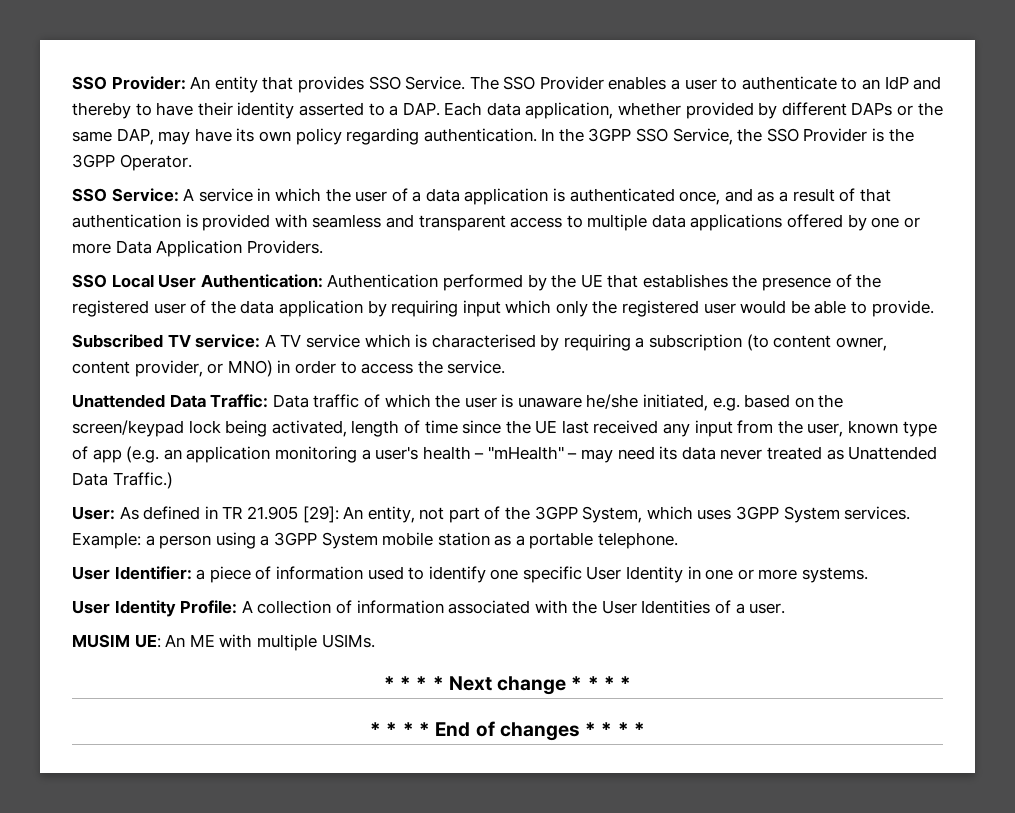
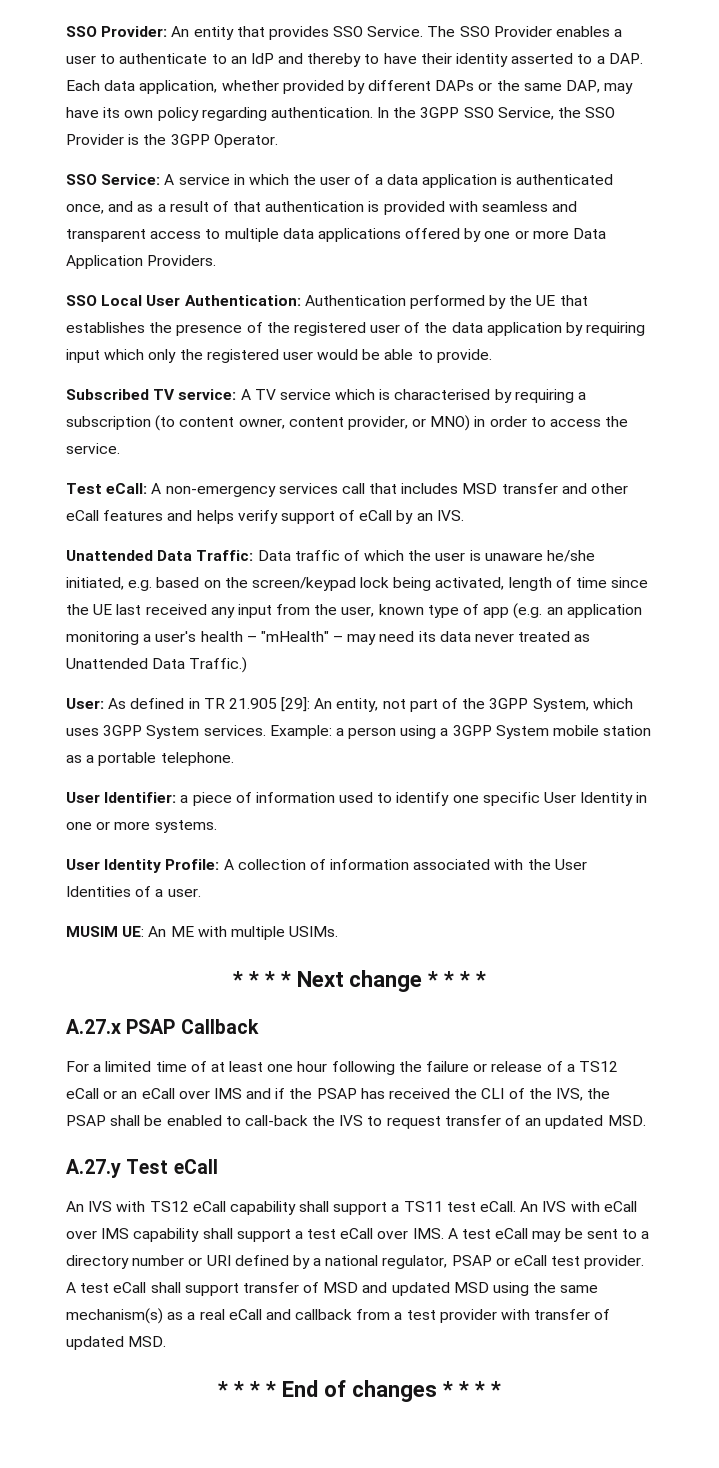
+ Test eCall: A non-emergency services call that includes MSD transfer and other eCall features and helps verify support of eCall by an IVS.
+ A.27.x PSAP Callback
+ For a limited time of at least one hour following the failure or release of a TS12 eCall or an eCall over IMS and if the PSAP has received the CLI of the IVS, the PSAP shall be enabled to call-back the IVS to request transfer of an updated MSD.
+ A.27.y Test eCall
+ An IVS with TS12 eCall capability shall support a TS11 test eCall. An IVS with eCall over IMS capability shall support a test eCall over IMS. A test eCall may be sent to a directory number or URI defined by a national regulator, PSAP or eCall test provider. A test eCall shall support transfer of MSD and updated MSD using the same mechanism(s) as a real eCall and callback from a test provider with transfer of updated MSD.

